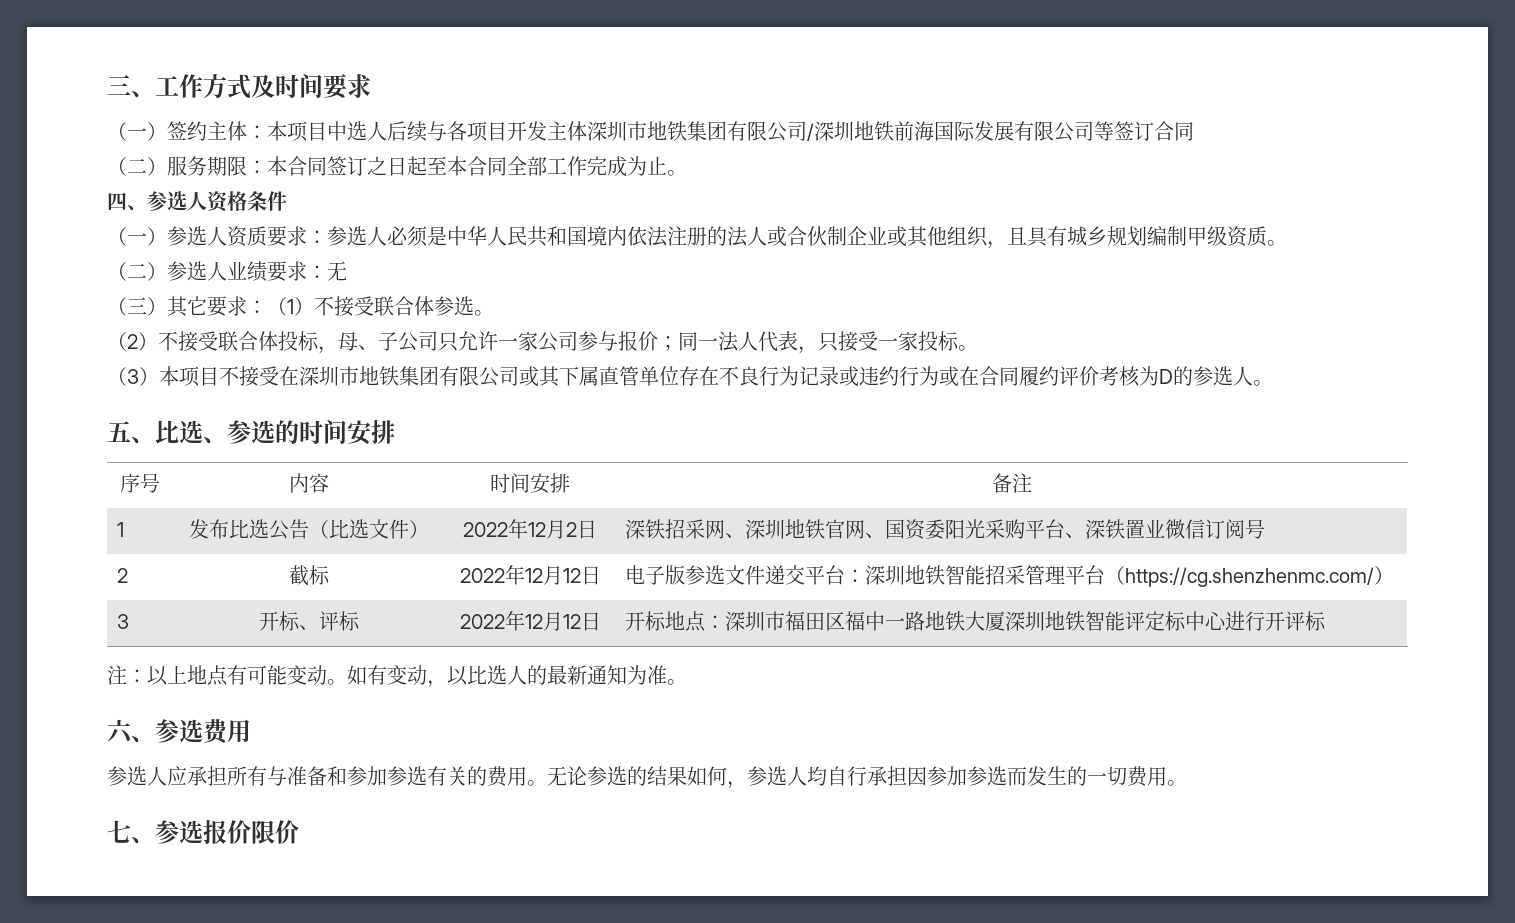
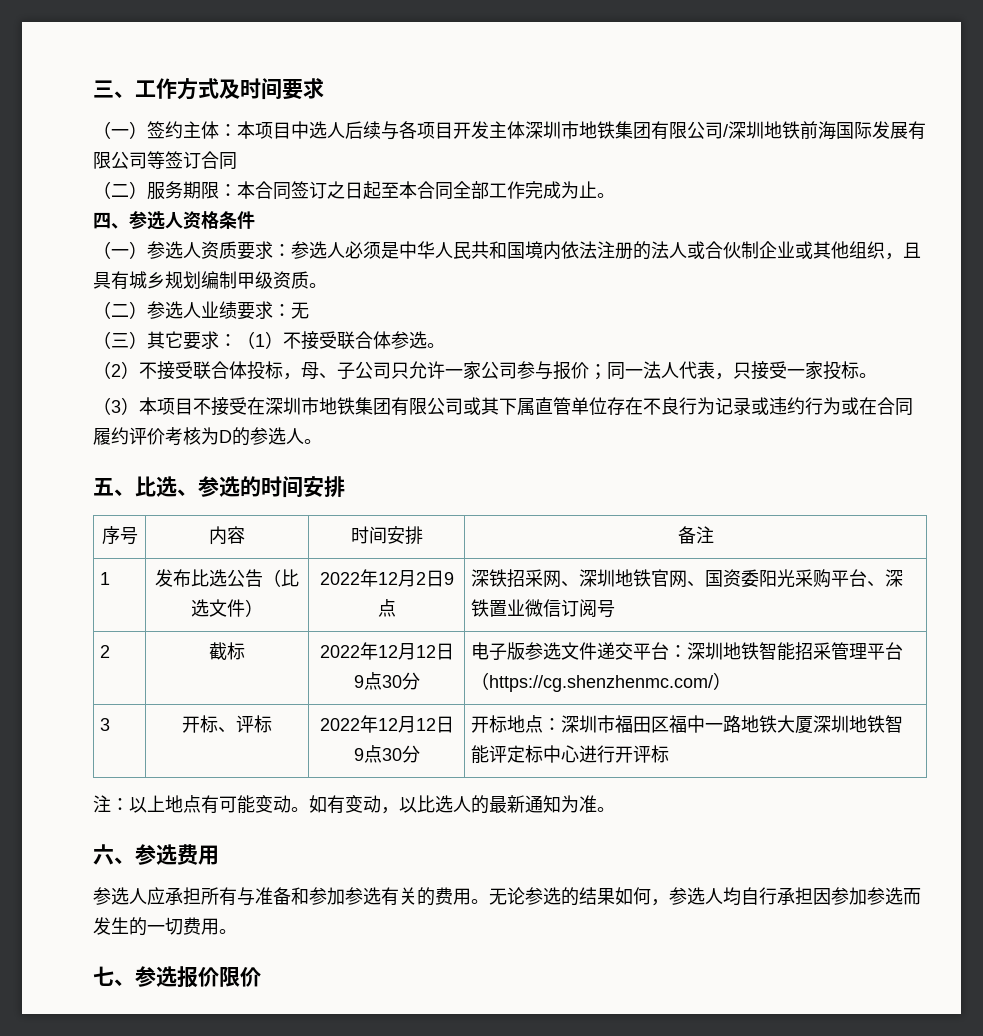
- 1 | 发布比选公告（比选文件） | 2022年12月2日 | 深铁招采网、深圳地铁官网、国资委阳光采购平台、深铁置业微信订阅号
+ 1 | 发布比选公告（比选文件） | 2022年12月2日9点 | 深铁招采网、深圳地铁官网、国资委阳光采购平台、深铁置业微信订阅号
- 2 | 截标 | 2022年12月12日 | 电子版参选文件递交平台：深圳地铁智能招采管理平台（https://cg.shenzhenmc.com/）
+ 2 | 截标 | 2022年12月12日9点30分 | 电子版参选文件递交平台：深圳地铁智能招采管理平台（https://cg.shenzhenmc.com/）
- 3 | 开标、评标 | 2022年12月12日 | 开标地点：深圳市福田区福中一路地铁大厦深圳地铁智能评定标中心进行开评标
+ 3 | 开标、评标 | 2022年12月12日9点30分 | 开标地点：深圳市福田区福中一路地铁大厦深圳地铁智能评定标中心进行开评标

